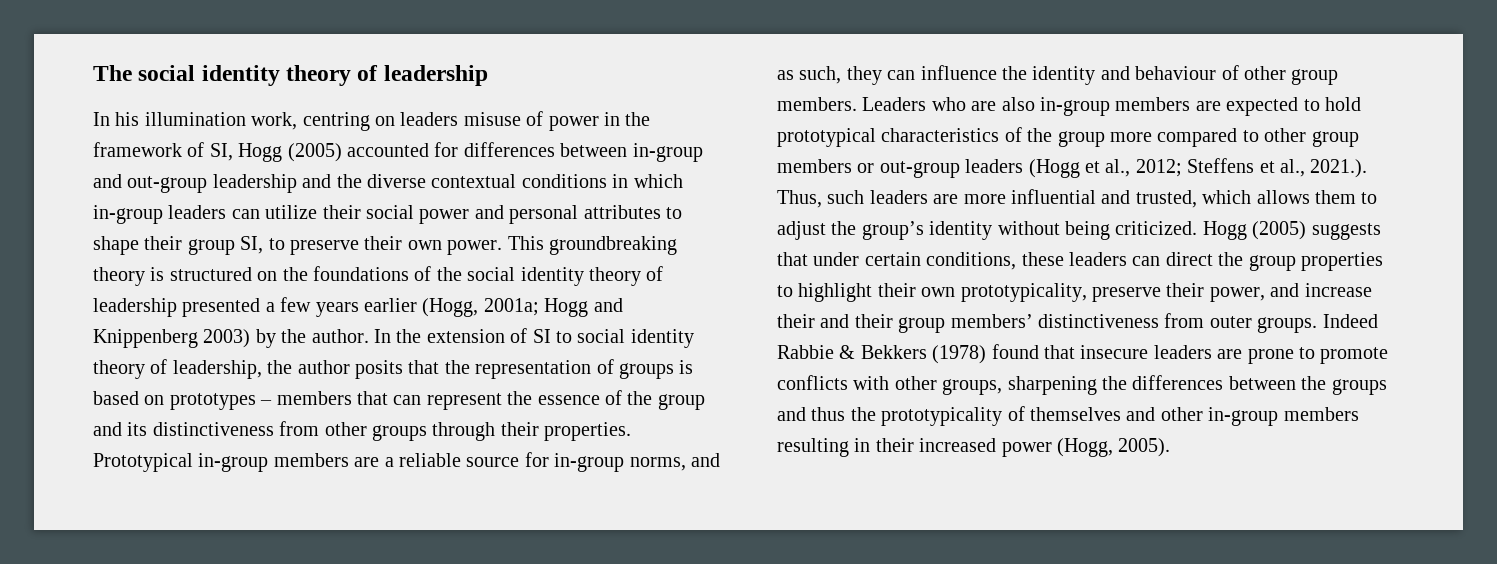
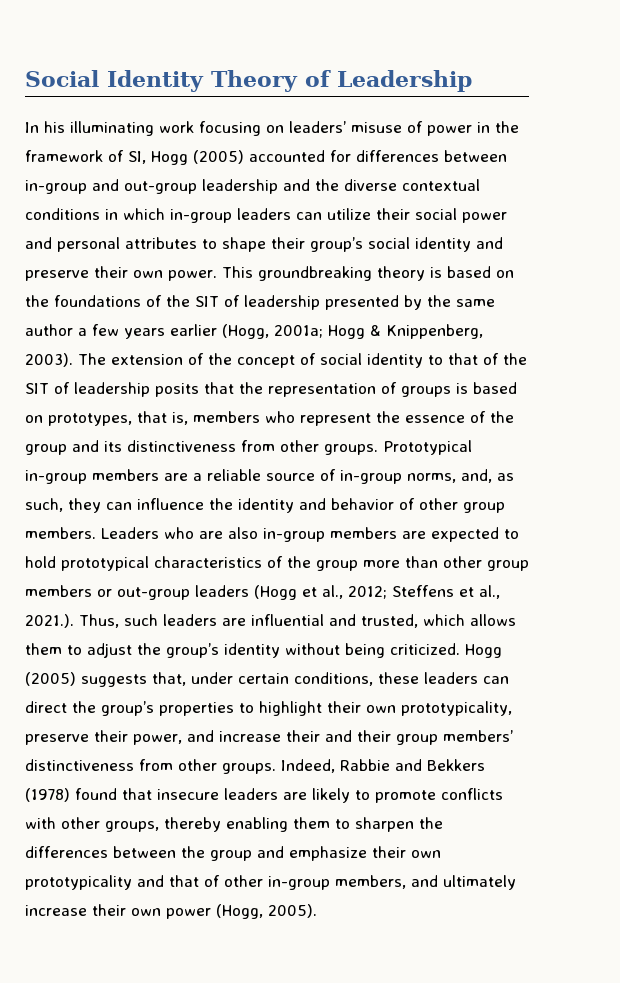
- The social identity theory of leadership
- In his illumination work, centring on leaders misuse of power in the framework of SI, Hogg (2005) accounted for differences between in-group and out-group leadership and the diverse contextual conditions in which in-group leaders can utilize their social power and personal attributes to shape their group SI, to preserve their own power.
+ Social Identity Theory of Leadership
+ In his illuminating work focusing on leaders’ misuse of power in the framework of SI, Hogg (2005) accounted for differences between in-group and out-group leadership and the diverse contextual conditions in which in-group leaders can utilize their social power and personal attributes to shape their group’s social identity and preserve their own power.
- This groundbreaking theory is structured on the foundations of the social identity theory of leadership presented a few years earlier (Hogg, 2001a; Hogg and Knippenberg 2003) by the author. In the extension of SI to social identity theory of leadership, the author posits that the representation of groups is based on prototypes – members that can represent the essence of the group and its distinctiveness from other groups through their properties.
+ This groundbreaking theory is based on the foundations of the SIT of leadership presented by the same author a few years earlier (Hogg, 2001a; Hogg & Knippenberg, 2003). The extension of the concept of social identity to that of the SIT of leadership posits that the representation of groups is based on prototypes, that is, members who represent the essence of the group and its distinctiveness from other groups.
- Prototypical in-group members are a reliable source for in-group norms, and as such, they can influence the identity and behaviour of other group members.
+ Prototypical in-group members are a reliable source of in-group norms, and, as such, they can influence the identity and behavior of other group members.
- Leaders who are also in-group members are expected to hold prototypical characteristics of the group more compared to other group members or out-group leaders (Hogg et al., 2012; Steffens et al., 2021.). Thus, such leaders are more influential and trusted, which allows them to adjust the group’s identity without being criticized.
+ Leaders who are also in-group members are expected to hold prototypical characteristics of the group more than other group members or out-group leaders (Hogg et al., 2012; Steffens et al., 2021.). Thus, such leaders are influential and trusted, which allows them to adjust the group’s identity without being criticized.
- Hogg (2005) suggests that under certain conditions, these leaders can direct the group properties to highlight their own prototypicality, preserve their power, and increase their and their group members’ distinctiveness from outer groups. Indeed Rabbie & Bekkers (1978) found that insecure leaders are prone to promote conflicts with other groups, sharpening the differences between the groups and thus the prototypicality of themselves and other in-group members resulting in their increased power (Hogg, 2005).
+ Hogg (2005) suggests that, under certain conditions, these leaders can direct the group’s properties to highlight their own prototypicality, preserve their power, and increase their and their group members’ distinctiveness from other groups. Indeed, Rabbie and Bekkers (1978) found that insecure leaders are likely to promote conflicts with other groups, thereby enabling them to sharpen the differences between the group and emphasize their own prototypicality and that of other in-group members, and ultimately increase their own power (Hogg, 2005).

